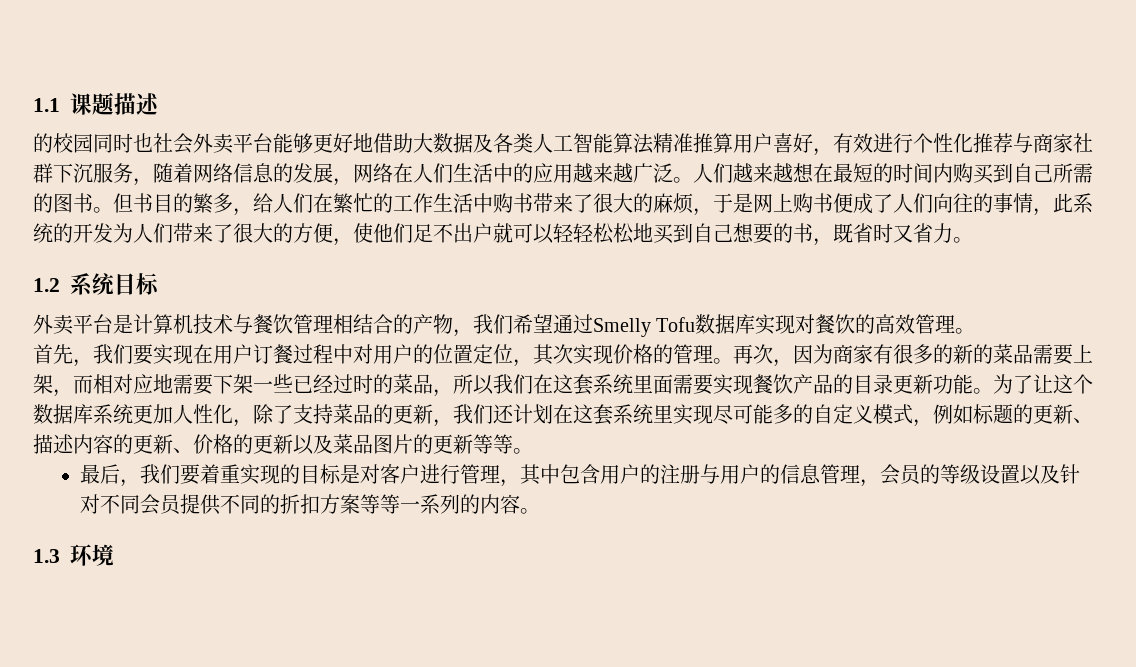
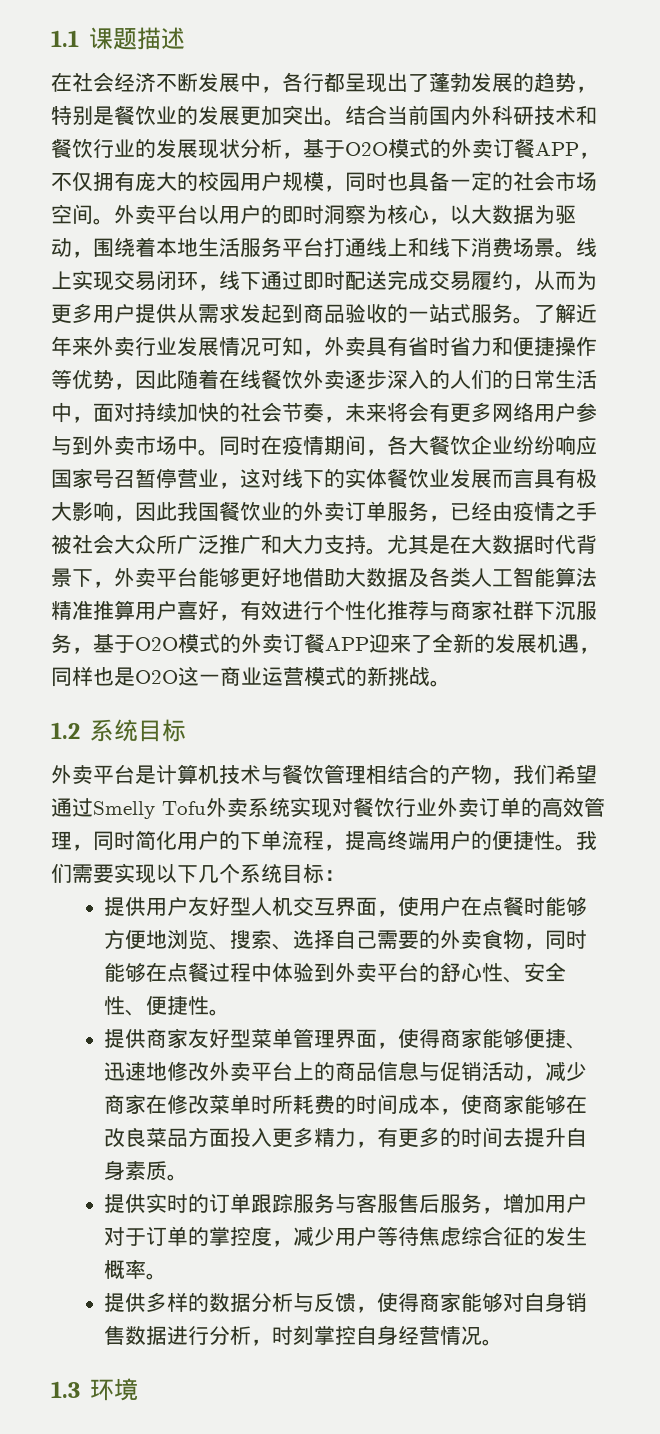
- 的校园同时也社会外卖平台能够更好地借助大数据及各类人工智能算法精准推算用户喜好，有效进行个性化推荐与商家社群下沉服务，随着网络信息的发展，网络在人们生活中的应用越来越广泛。人们越来越想在最短的时间内购买到自己所需的图书。但书目的繁多，给人们在繁忙的工作生活中购书带来了很大的麻烦，于是网上购书便成了人们向往的事情，此系统的开发为人们带来了很大的方便，使他们足不出户就可以轻轻松松地买到自己想要的书，既省时又省力。
+ 在社会经济不断发展中，各行都呈现出了蓬勃发展的趋势，特别是餐饮业的发展更加突出。结合当前国内外科研技术和餐饮行业的发展现状分析，基于O2O模式的外卖订餐APP，不仅拥有庞大的校园用户规模，同时也具备一定的社会市场空间。外卖平台以用户的即时洞察为核心，以大数据为驱动，围绕着本地生活服务平台打通线上和线下消费场景。线上实现交易闭环，线下通过即时配送完成交易履约，从而为更多用户提供从需求发起到商品验收的一站式服务。了解近年来外卖行业发展情况可知，外卖具有省时省力和便捷操作等优势，因此随着在线餐饮外卖逐步深入的人们的日常生活中，面对持续加快的社会节奏，未来将会有更多网络用户参与到外卖市场中。同时在疫情期间，各大餐饮企业纷纷响应国家号召暂停营业，这对线下的实体餐饮业发展而言具有极大影响，因此我国餐饮业的外卖订单服务，已经由疫情之手被社会大众所广泛推广和大力支持。尤其是在大数据时代背景下，外卖平台能够更好地借助大数据及各类人工智能算法精准推算用户喜好，有效进行个性化推荐与商家社群下沉服务，基于O2O模式的外卖订餐APP迎来了全新的发展机遇，同样也是O2O这一商业运营模式的新挑战。
- 外卖平台是计算机技术与餐饮管理相结合的产物，我们希望通过Smelly Tofu数据库实现对餐饮的高效管理。
- 首先，我们要实现在用户订餐过程中对用户的位置定位，其次实现价格的管理。再次，因为商家有很多的新的菜品需要上架，而相对应地需要下架一些已经过时的菜品，所以我们在这套系统里面需要实现餐饮产品的目录更新功能。为了让这个数据库系统更加人性化，除了支持菜品的更新，我们还计划在这套系统里实现尽可能多的自定义模式，例如标题的更新、描述内容的更新、价格的更新以及菜品图片的更新等等。
- 最后，我们要着重实现的目标是对客户进行管理，其中包含用户的注册与用户的信息管理，会员的等级设置以及针对不同会员提供不同的折扣方案等等一系列的内容。
+ 外卖平台是计算机技术与餐饮管理相结合的产物，我们希望通过Smelly Tofu外卖系统实现对餐饮行业外卖订单的高效管理，同时简化用户的下单流程，提高终端用户的便捷性。我们需要实现以下几个系统目标：
+ 提供用户友好型人机交互界面，使用户在点餐时能够方便地浏览、搜索、选择自己需要的外卖食物，同时能够在点餐过程中体验到外卖平台的舒心性、安全性、便捷性。
+ 提供商家友好型菜单管理界面，使得商家能够便捷、迅速地修改外卖平台上的商品信息与促销活动，减少商家在修改菜单时所耗费的时间成本，使商家能够在改良菜品方面投入更多精力，有更多的时间去提升自身素质。
+ 提供实时的订单跟踪服务与客服售后服务，增加用户对于订单的掌控度，减少用户等待焦虑综合征的发生概率。
+ 提供多样的数据分析与反馈，使得商家能够对自身销售数据进行分析，时刻掌控自身经营情况。

